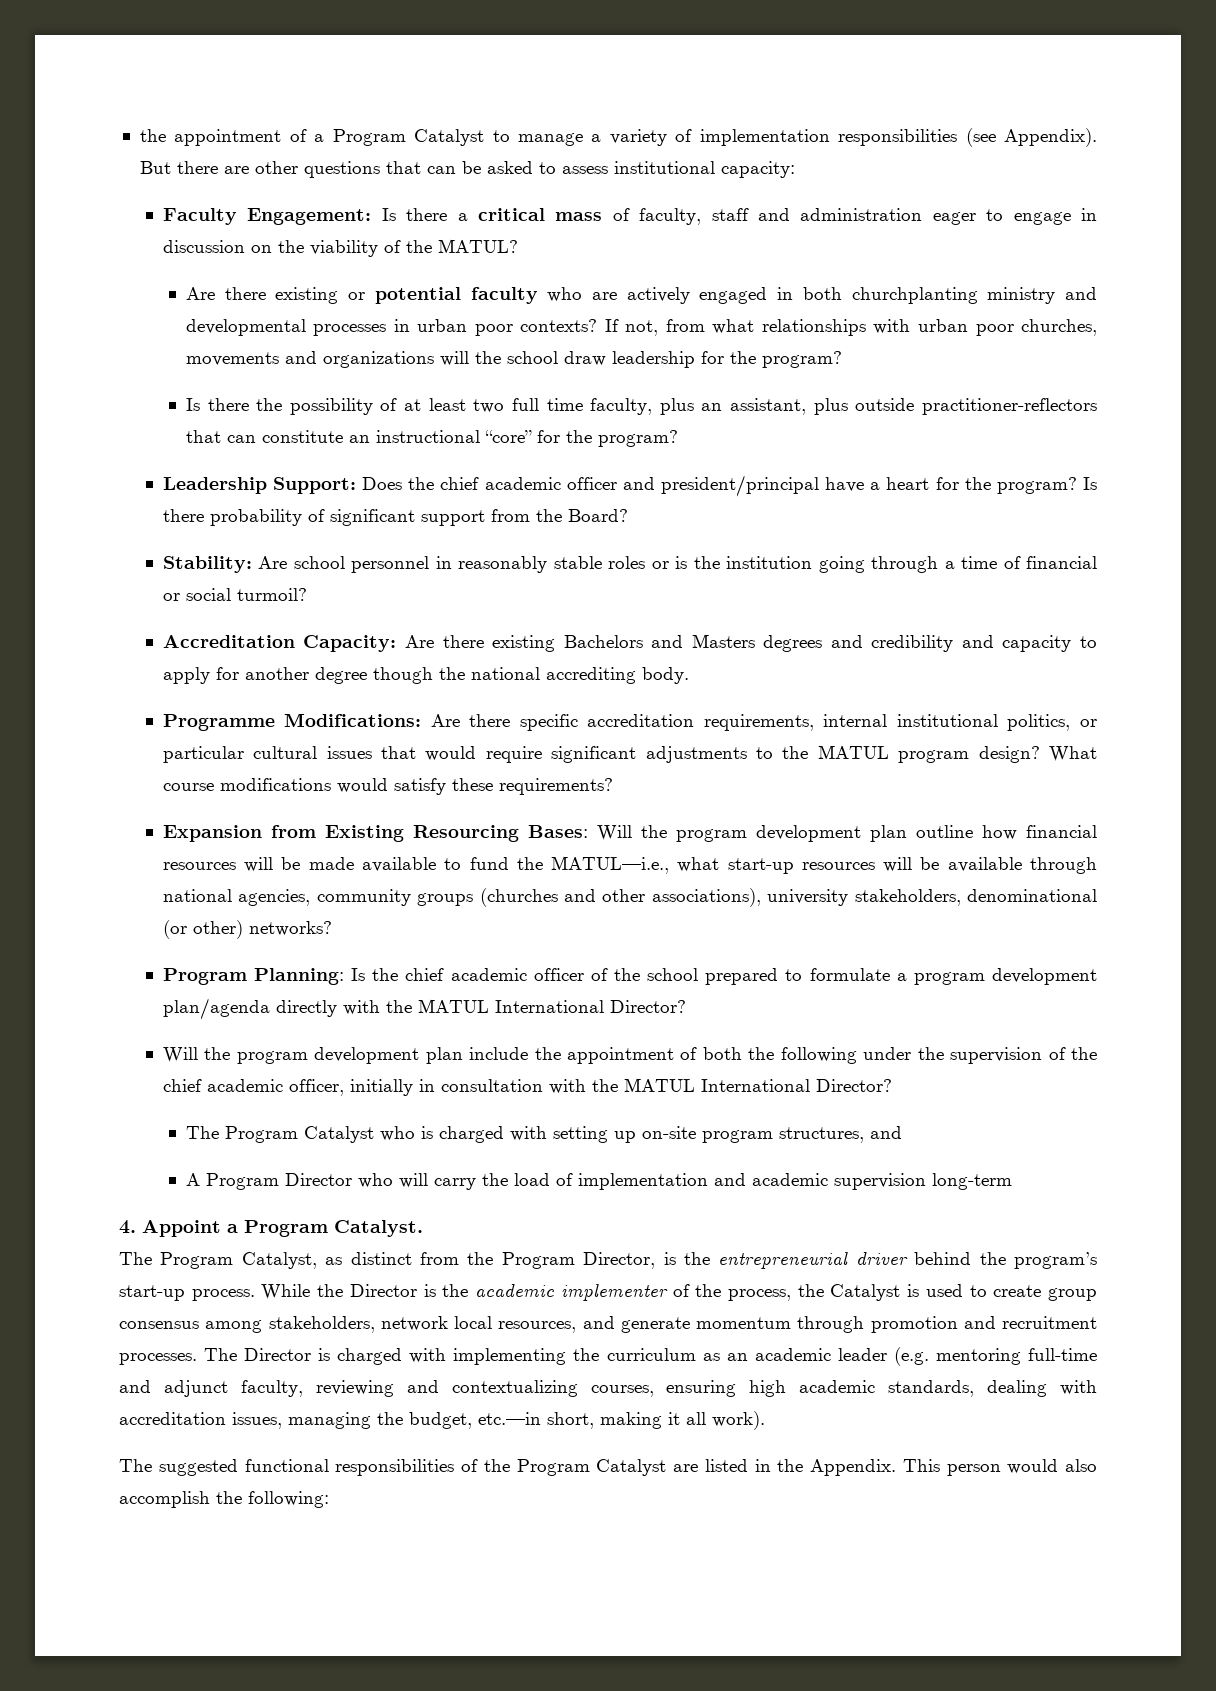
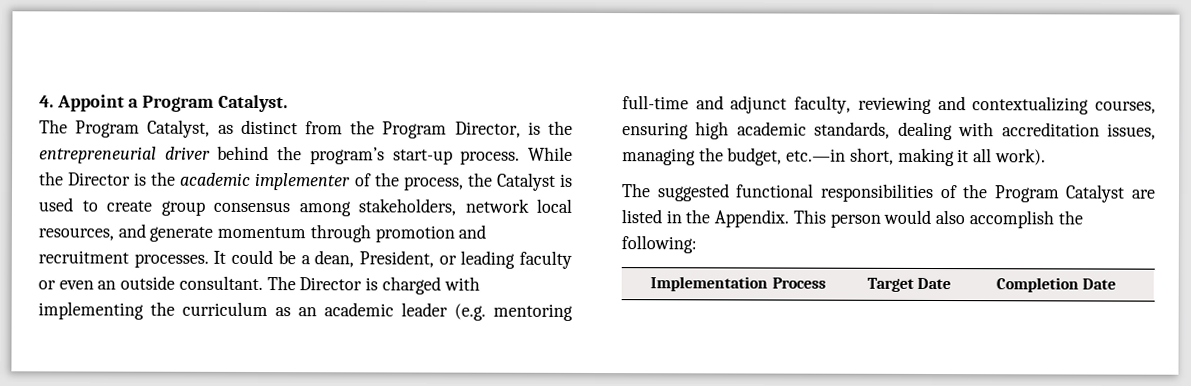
- the appointment of a Program Catalyst to manage a variety of implementation responsibilities (see Appendix). But there are other questions that can be asked to assess institutional capacity:
- Faculty Engagement: Is there a critical mass of faculty, staff and administration eager to engage in discussion on the viability of the MATUL?
- Are there existing or potential faculty who are actively engaged in both churchplanting ministry and developmental processes in urban poor contexts? If not, from what relationships with urban poor churches, movements and organizations will the school draw leadership for the program?
- Is there the possibility of at least two full time faculty, plus an assistant, plus outside practitioner-reflectors that can constitute an instructional “core” for the program?
- Leadership Support: Does the chief academic officer and president/principal have a heart for the program? Is there probability of significant support from the Board?
- Stability: Are school personnel in reasonably stable roles or is the institution going through a time of financial or social turmoil?
- Accreditation Capacity: Are there existing Bachelors and Masters degrees and credibility and capacity to apply for another degree though the national accrediting body.
- Programme Modifications: Are there specific accreditation requirements, internal institutional politics, or particular cultural issues that would require significant adjustments to the MATUL program design? What course modifications would satisfy these requirements?
- Expansion from Existing Resourcing Bases: Will the program development plan outline how financial resources will be made available to fund the MATUL—i.e., what start-up resources will be available through national agencies, community groups (churches and other associations), university stakeholders, denominational (or other) networks?
- Program Planning: Is the chief academic officer of the school prepared to formulate a program development plan/agenda directly with the MATUL International Director?
- Will the program development plan include the appointment of both the following under the supervision of the chief academic officer, initially in consultation with the MATUL International Director?
- The Program Catalyst who is charged with setting up on-site program structures, and
- A Program Director who will carry the load of implementation and academic supervision long-term
+ It could be a dean, President, or leading faculty or even an outside consultant.
+ Implementation Process | Target Date | Completion Date

